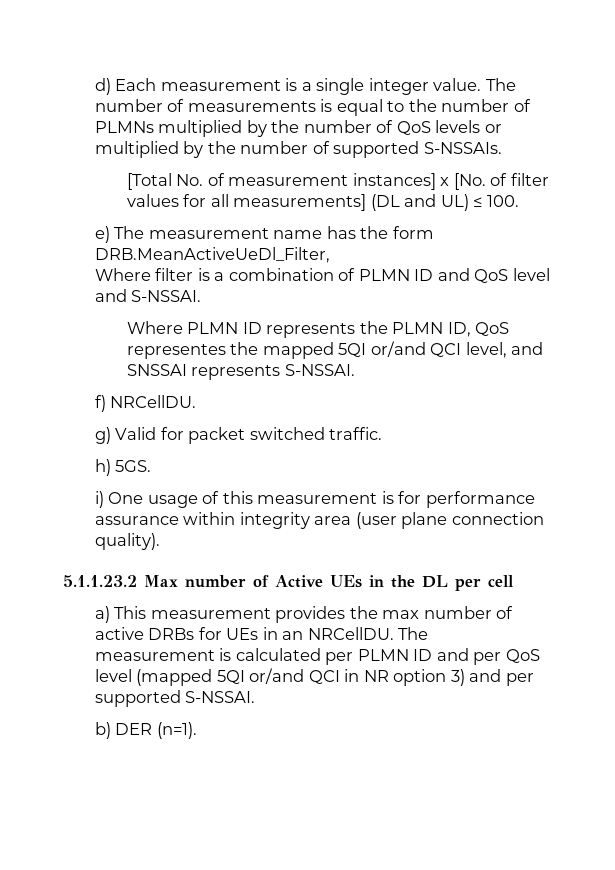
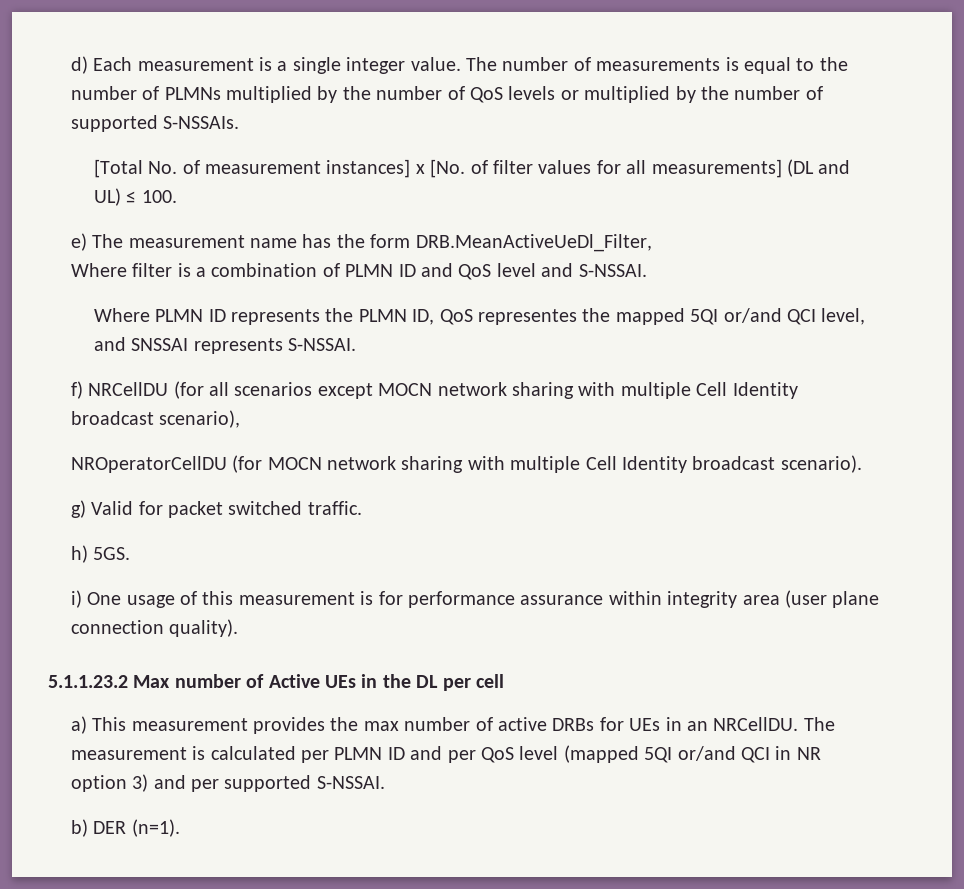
- f) NRCellDU.
+ f) NRCellDU (for all scenarios except MOCN network sharing with multiple Cell Identity broadcast scenario),
+ NROperatorCellDU (for MOCN network sharing with multiple Cell Identity broadcast scenario).

